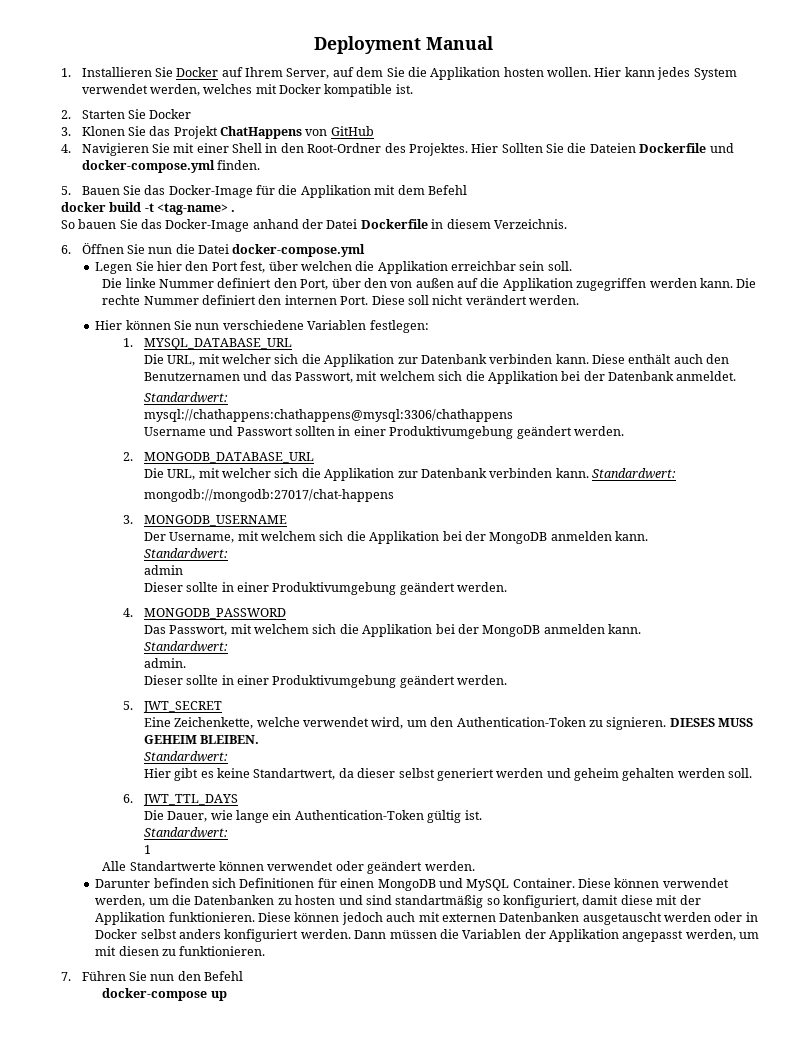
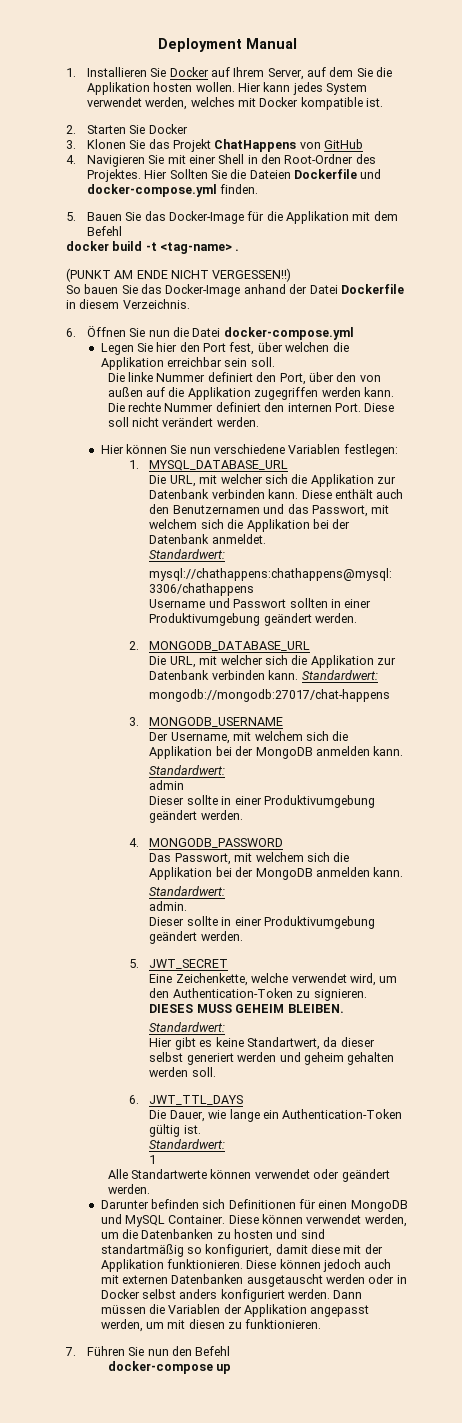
+ (PUNKT AM ENDE NICHT VERGESSEN!!)

